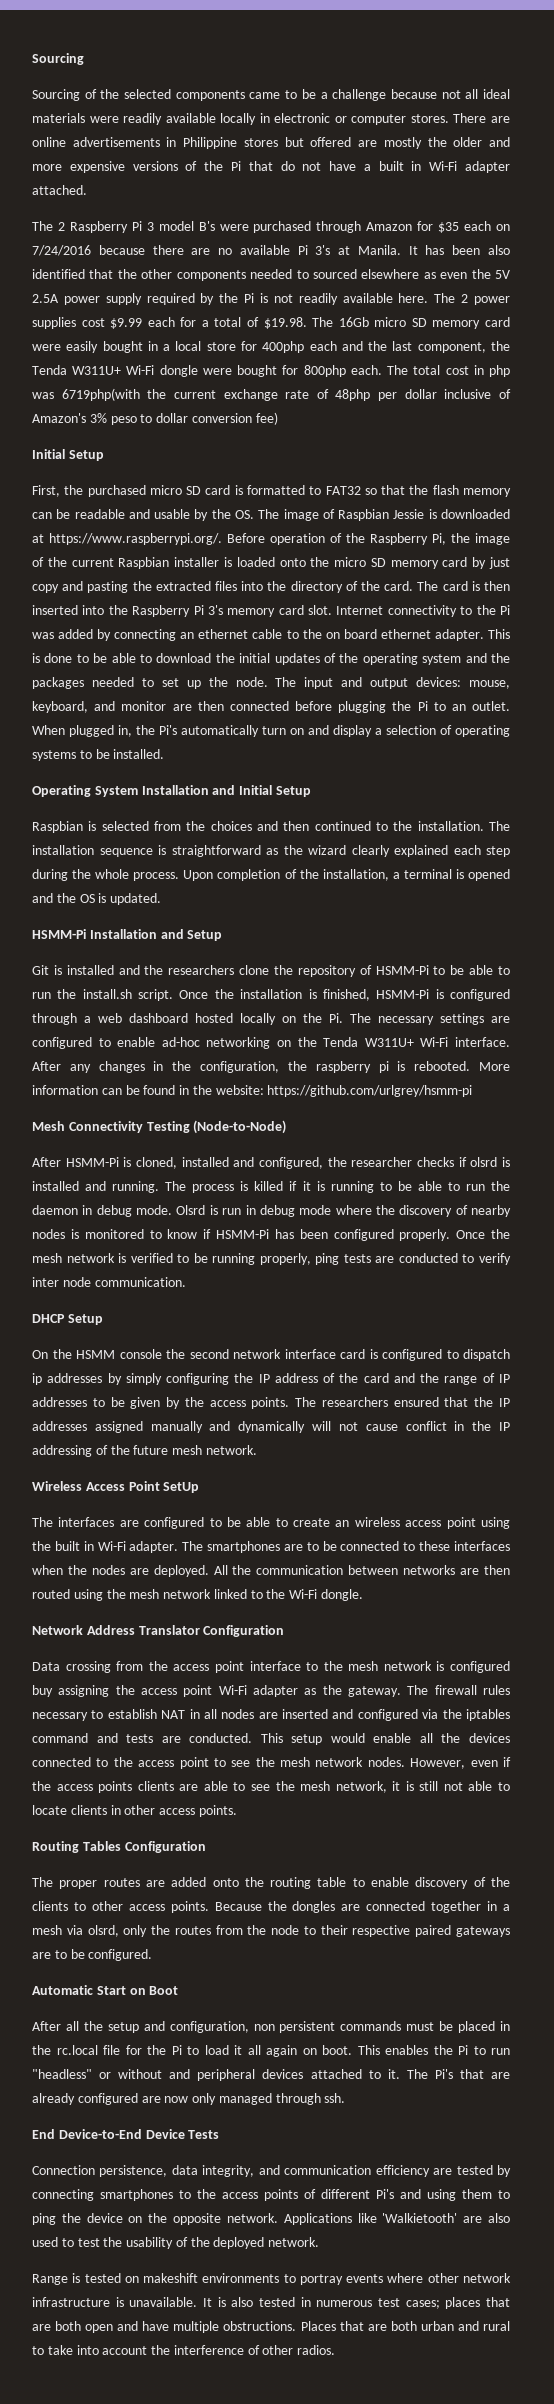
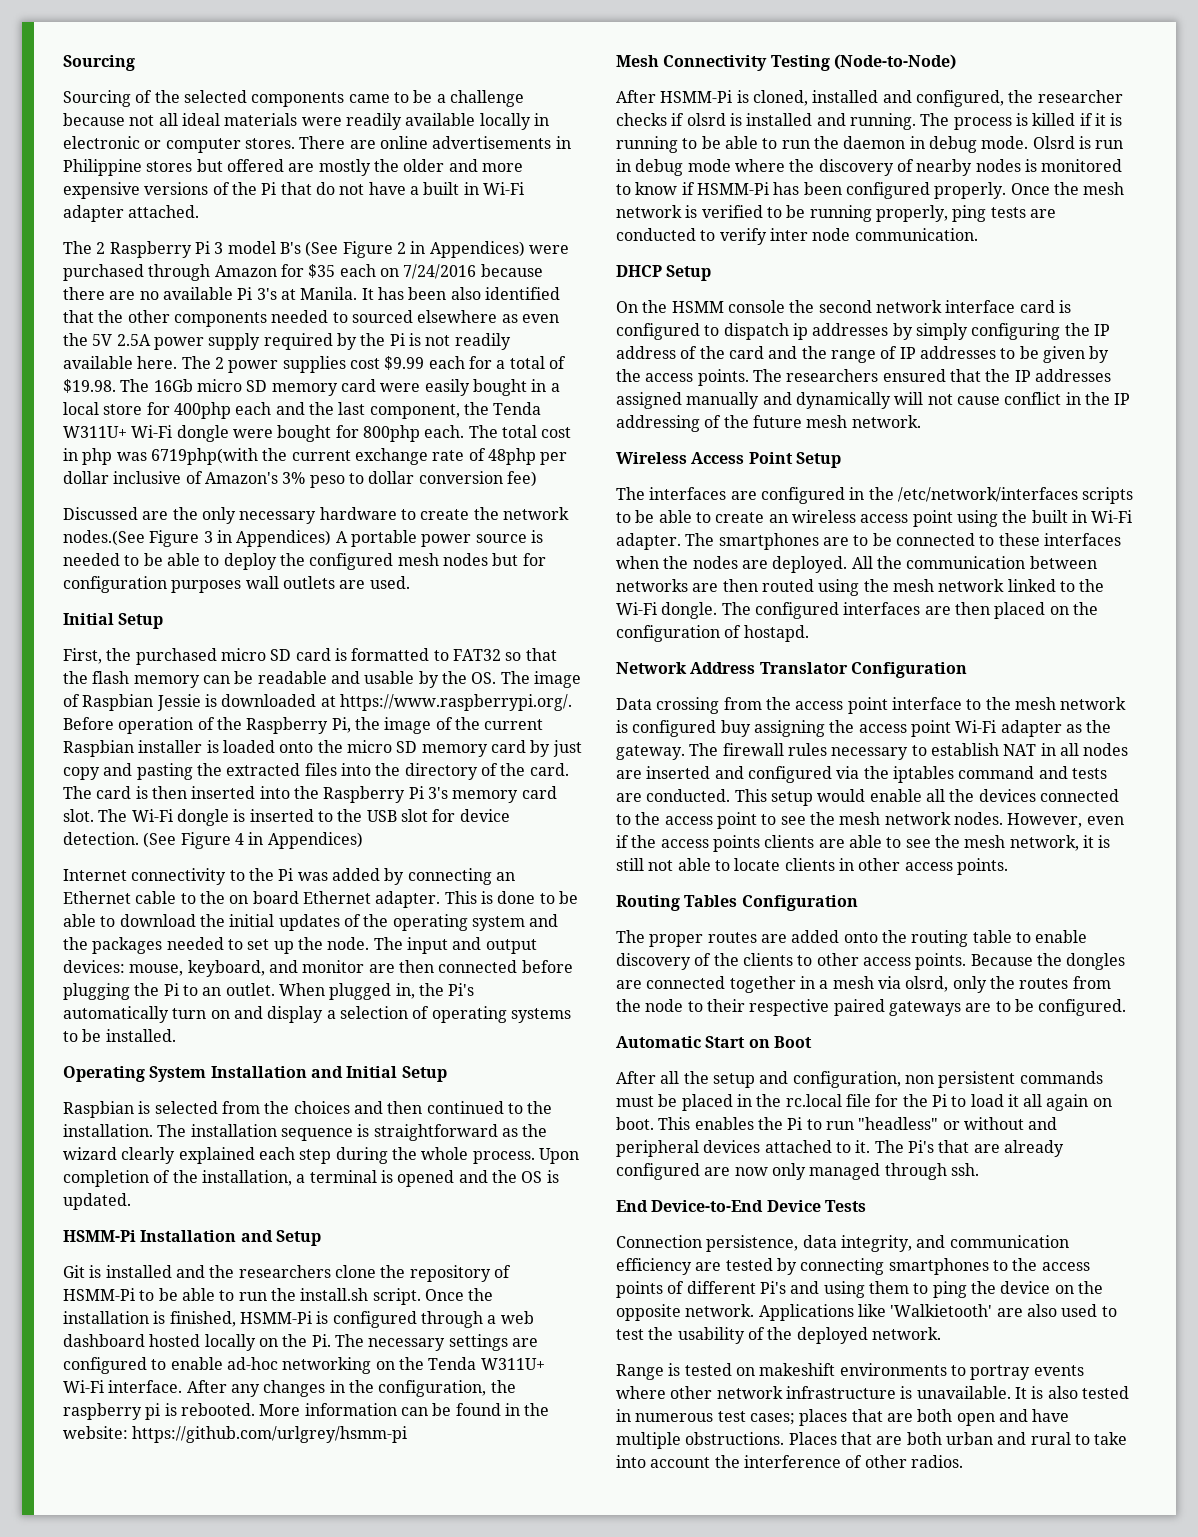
- The 2 Raspberry Pi 3 model B's were purchased through Amazon for $35 each on 7/24/2016 because there are no available Pi 3's at Manila.
+ The 2 Raspberry Pi 3 model B's (See Figure 2 in Appendices) were purchased through Amazon for $35 each on 7/24/2016 because there are no available Pi 3's at Manila.
+ Discussed are the only necessary hardware to create the network nodes.(See Figure 3 in Appendices) A portable power source is needed to be able to deploy the configured mesh nodes but for configuration purposes wall outlets are used.
- The card is then inserted into the Raspberry Pi 3's memory card slot. Internet connectivity to the Pi was added by connecting an ethernet cable to the on board ethernet adapter.
+ The card is then inserted into the Raspberry Pi 3's memory card slot. The Wi-Fi dongle is inserted to the USB slot for device detection. (See Figure 4 in Appendices)
+ Internet connectivity to the Pi was added by connecting an Ethernet cable to the on board Ethernet adapter.
- Wireless Access Point SetUp
+ Wireless Access Point Setup
- The interfaces are configured to be able to create an wireless access point using the built in Wi-Fi adapter.
+ The interfaces are configured in the /etc/network/interfaces scripts to be able to create an wireless access point using the built in Wi-Fi adapter.
+ The configured interfaces are then placed on the configuration of hostapd.

